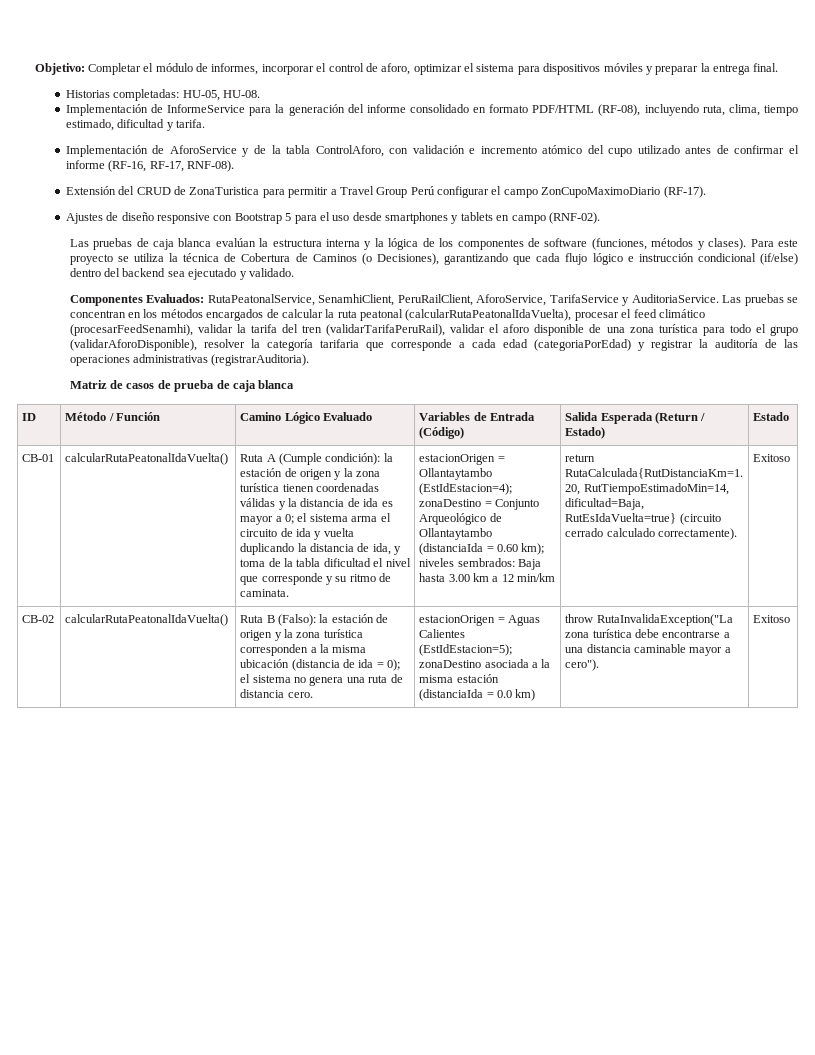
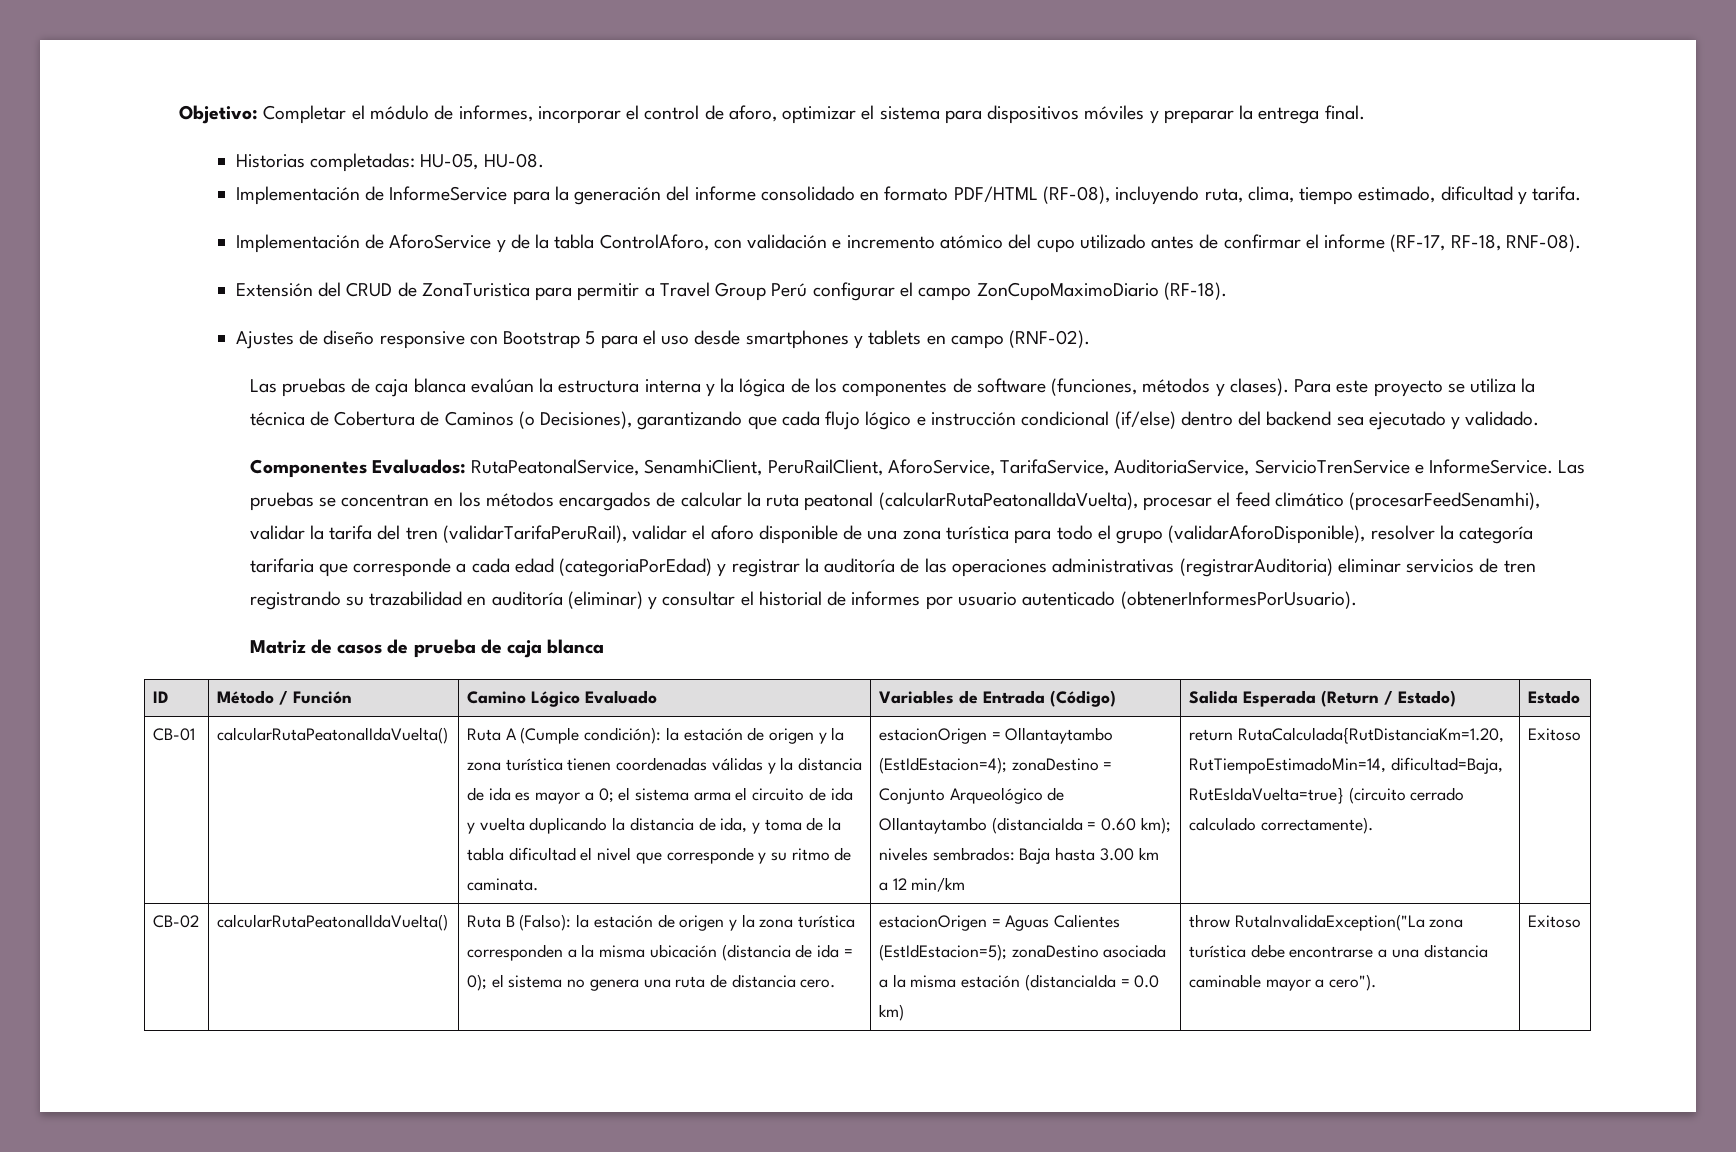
- Implementación de AforoService y de la tabla ControlAforo, con validación e incremento atómico del cupo utilizado antes de confirmar el informe (RF-16, RF-17, RNF-08).
+ Implementación de AforoService y de la tabla ControlAforo, con validación e incremento atómico del cupo utilizado antes de confirmar el informe (RF-17, RF-18, RNF-08).
- Extensión del CRUD de ZonaTuristica para permitir a Travel Group Perú configurar el campo ZonCupoMaximoDiario (RF-17).
+ Extensión del CRUD de ZonaTuristica para permitir a Travel Group Perú configurar el campo ZonCupoMaximoDiario (RF-18).
- Componentes Evaluados: RutaPeatonalService, SenamhiClient, PeruRailClient, AforoService, TarifaService y AuditoriaService.
+ Componentes Evaluados: RutaPeatonalService, SenamhiClient, PeruRailClient, AforoService, TarifaService, AuditoriaService, ServicioTrenService e InformeService.
- Las pruebas se concentran en los métodos encargados de calcular la ruta peatonal (calcularRutaPeatonalIdaVuelta), procesar el feed climático (procesarFeedSenamhi), validar la tarifa del tren (validarTarifaPeruRail), validar el aforo disponible de una zona turística para todo el grupo (validarAforoDisponible), resolver la categoría tarifaria que corresponde a cada edad (categoriaPorEdad) y registrar la auditoría de las operaciones administrativas (registrarAuditoria).
+ Las pruebas se concentran en los métodos encargados de calcular la ruta peatonal (calcularRutaPeatonalIdaVuelta), procesar el feed climático (procesarFeedSenamhi), validar la tarifa del tren (validarTarifaPeruRail), validar el aforo disponible de una zona turística para todo el grupo (validarAforoDisponible), resolver la categoría tarifaria que corresponde a cada edad (categoriaPorEdad) y registrar la auditoría de las operaciones administrativas (registrarAuditoria) eliminar servicios de tren registrando su trazabilidad en auditoría (eliminar) y consultar el historial de informes por usuario autenticado (obtenerInformesPorUsuario).

